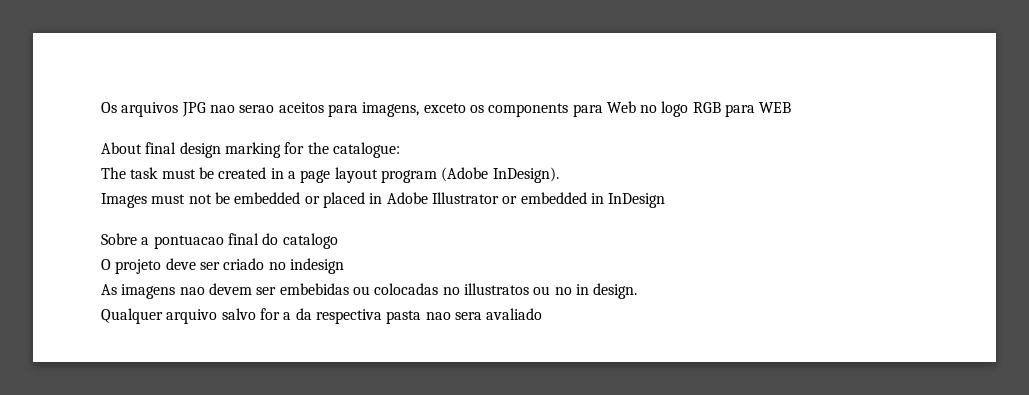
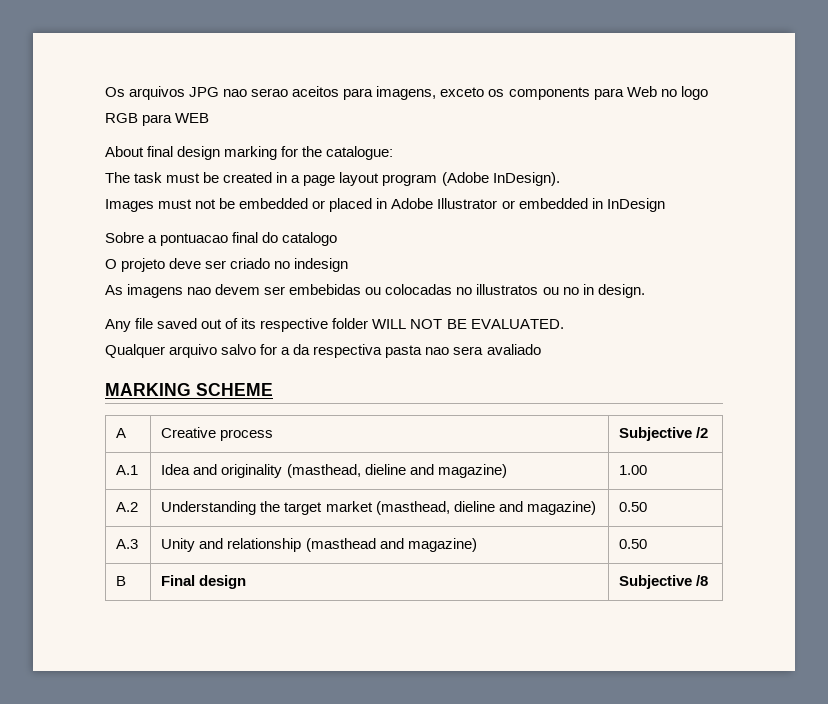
+ Any file saved out of its respective folder WILL NOT BE EVALUATED.
+ MARKING SCHEME
+ A | Creative process | Subjective /2
+ A.1 | Idea and originality (masthead, dieline and magazine) | 1.00
+ A.2 | Understanding the target market (masthead, dieline and magazine) | 0.50
+ A.3 | Unity and relationship (masthead and magazine) | 0.50
+ B | Final design | Subjective /8

